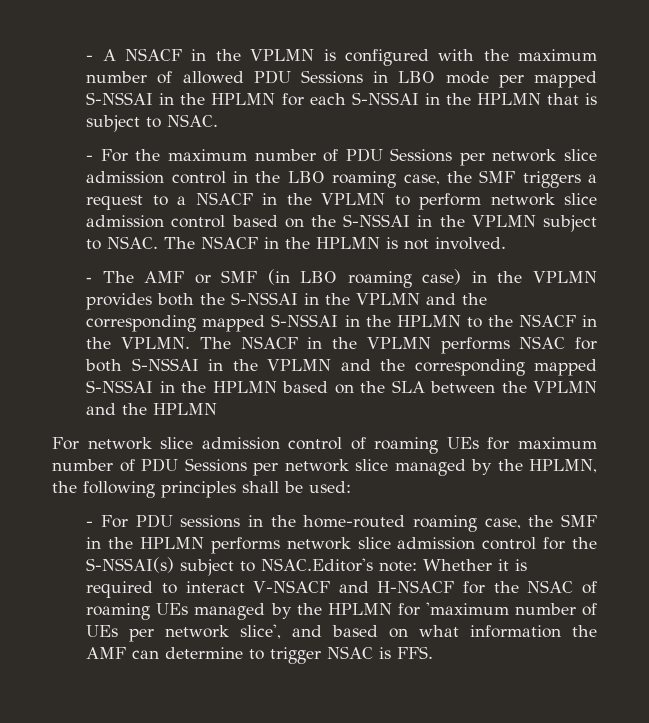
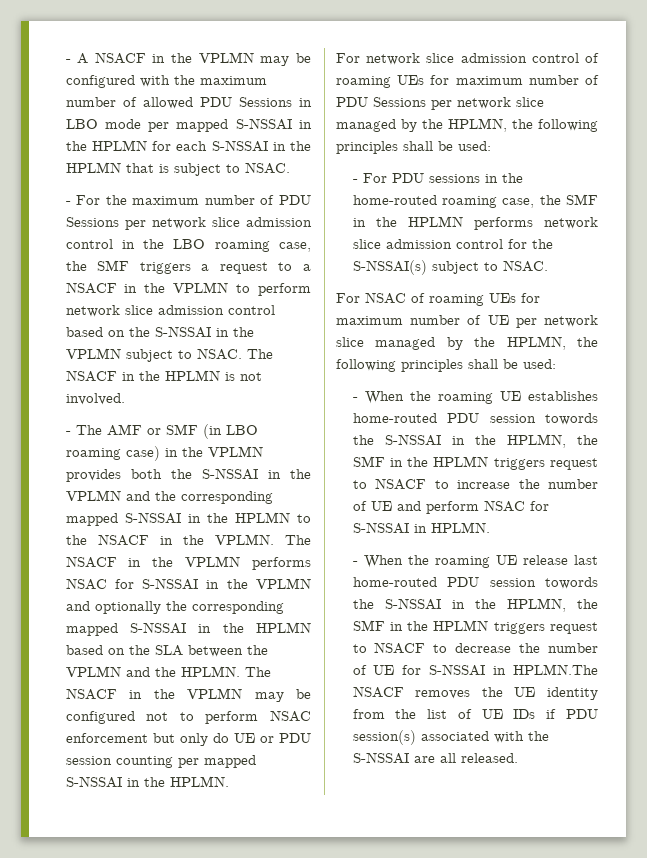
- - A NSACF in the VPLMN is configured with the maximum number of allowed PDU Sessions in LBO mode per mapped S-NSSAI in the HPLMN for each S-NSSAI in the HPLMN that is subject to NSAC.
+ - A NSACF in the VPLMN may be configured with the maximum number of allowed PDU Sessions in LBO mode per mapped S-NSSAI in the HPLMN for each S-NSSAI in the HPLMN that is subject to NSAC.
- The NSACF in the VPLMN performs NSAC for both S-NSSAI in the VPLMN and the corresponding mapped S-NSSAI in the HPLMN based on the SLA between the VPLMN and the HPLMN
+ The NSACF in the VPLMN performs NSAC for S-NSSAI in the VPLMN and optionally the corresponding mapped S-NSSAI in the HPLMN based on the SLA between the VPLMN and the HPLMN. The NSACF in the VPLMN may be configured not to perform NSAC enforcement but only do UE or PDU session counting per mapped S-NSSAI in the HPLMN.
- - For PDU sessions in the home-routed roaming case, the SMF in the HPLMN performs network slice admission control for the S-NSSAI(s) subject to NSAC.Editor's note: Whether it is required to interact V-NSACF and H-NSACF for the NSAC of roaming UEs managed by the HPLMN for 'maximum number of UEs per network slice', and based on what information the AMF can determine to trigger NSAC is FFS.
+ - For PDU sessions in the home-routed roaming case, the SMF in the HPLMN performs network slice admission control for the S-NSSAI(s) subject to NSAC.
+ For NSAC of roaming UEs for maximum number of UE per network slice managed by the HPLMN, the following principles shall be used:
+ - When the roaming UE establishes home-routed PDU session towords the S-NSSAI in the HPLMN, the SMF in the HPLMN triggers request to NSACF to increase the number of UE and perform NSAC for S-NSSAI in HPLMN.
+ - When the roaming UE release last home-routed PDU session towords the S-NSSAI in the HPLMN, the SMF in the HPLMN triggers request to NSACF to decrease the number of UE for S-NSSAI in HPLMN.The NSACF removes the UE identity from the list of UE IDs if PDU session(s) associated with the S-NSSAI are all released.

